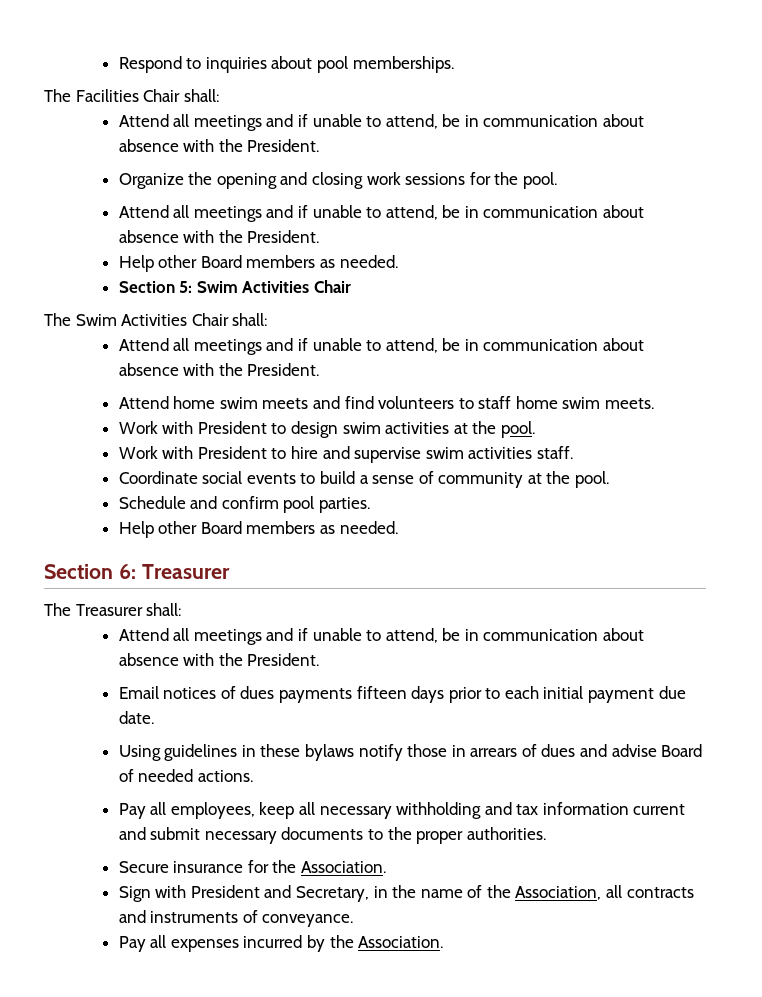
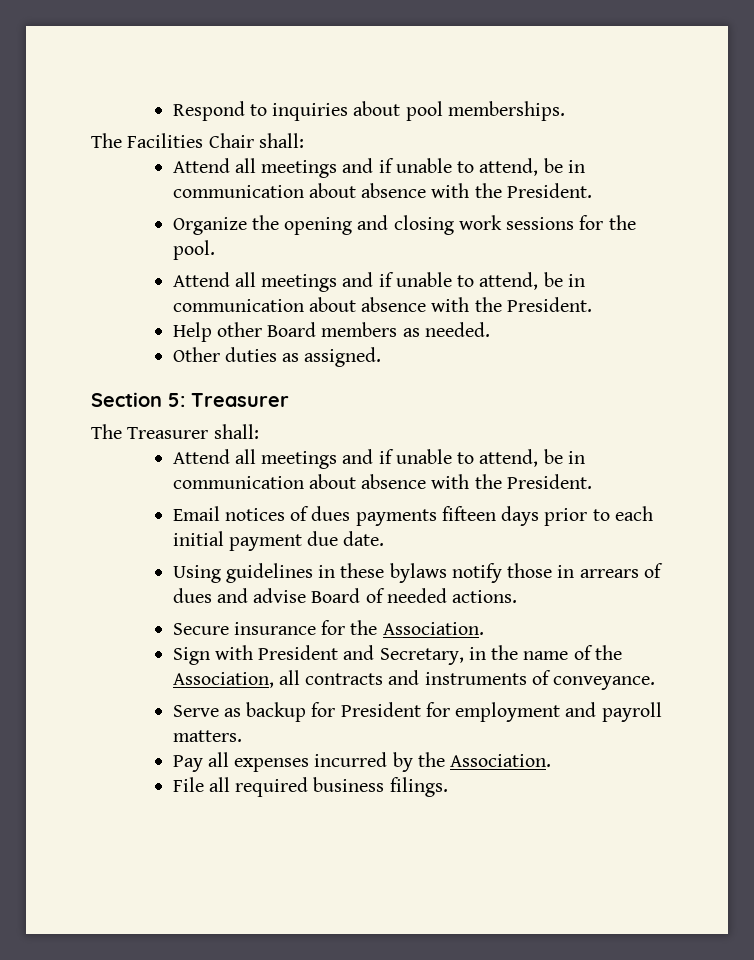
- Section 5: Swim Activities Chair
- The Swim Activities Chair shall:
- Attend all meetings and if unable to attend, be in communication about absence with the President.
- Attend home swim meets and find volunteers to staff home swim meets.
- Work with President to design swim activities at the pool.
- Work with President to hire and supervise swim activities staff.
- Coordinate social events to build a sense of community at the pool.
- Schedule and confirm pool parties.
- Help other Board members as needed.
- Section 6: Treasurer
+ Other duties as assigned.
+ Section 5: Treasurer
- Pay all employees, keep all necessary withholding and tax information current and submit necessary documents to the proper authorities.
+ Serve as backup for President for employment and payroll matters.
+ File all required business filings.

